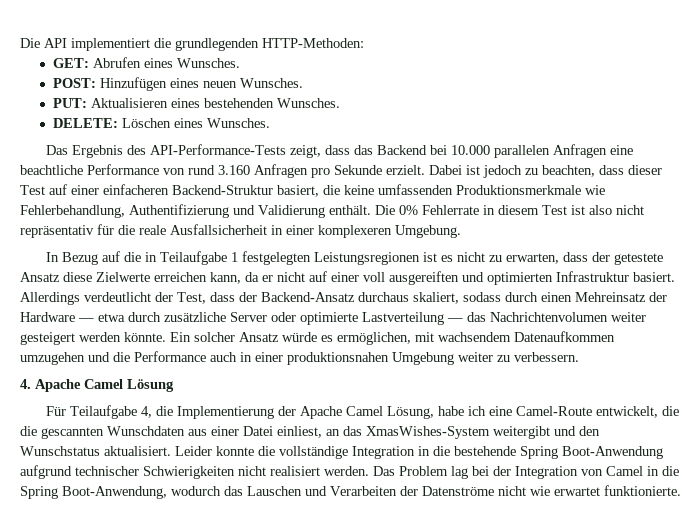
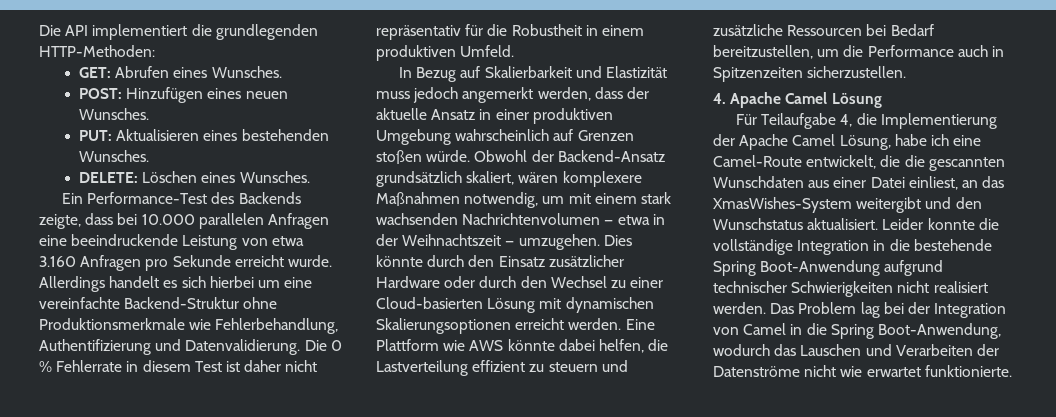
- Das Ergebnis des API-Performance-Tests zeigt, dass das Backend bei 10.000 parallelen Anfragen eine beachtliche Performance von rund 3.160 Anfragen pro Sekunde erzielt. Dabei ist jedoch zu beachten, dass dieser Test auf einer einfacheren Backend-Struktur basiert, die keine umfassenden Produktionsmerkmale wie Fehlerbehandlung, Authentifizierung und Validierung enthält. Die 0% Fehlerrate in diesem Test ist also nicht repräsentativ für die reale Ausfallsicherheit in einer komplexeren Umgebung.
- In Bezug auf die in Teilaufgabe 1 festgelegten Leistungsregionen ist es nicht zu erwarten, dass der getestete Ansatz diese Zielwerte erreichen kann, da er nicht auf einer voll ausgereiften und optimierten Infrastruktur basiert. Allerdings verdeutlicht der Test, dass der Backend-Ansatz durchaus skaliert, sodass durch einen Mehreinsatz der Hardware — etwa durch zusätzliche Server oder optimierte Lastverteilung — das Nachrichtenvolumen weiter gesteigert werden könnte. Ein solcher Ansatz würde es ermöglichen, mit wachsendem Datenaufkommen umzugehen und die Performance auch in einer produktionsnahen Umgebung weiter zu verbessern.
+ Ein Performance-Test des Backends zeigte, dass bei 10.000 parallelen Anfragen eine beeindruckende Leistung von etwa 3.160 Anfragen pro Sekunde erreicht wurde. Allerdings handelt es sich hierbei um eine vereinfachte Backend-Struktur ohne Produktionsmerkmale wie Fehlerbehandlung, Authentifizierung und Datenvalidierung. Die 0 % Fehlerrate in diesem Test ist daher nicht repräsentativ für die Robustheit in einem produktiven Umfeld.
+ In Bezug auf Skalierbarkeit und Elastizität muss jedoch angemerkt werden, dass der aktuelle Ansatz in einer produktiven Umgebung wahrscheinlich auf Grenzen stoßen würde. Obwohl der Backend-Ansatz grundsätzlich skaliert, wären komplexere Maßnahmen notwendig, um mit einem stark wachsenden Nachrichtenvolumen — etwa in der Weihnachtszeit — umzugehen. Dies könnte durch den Einsatz zusätzlicher Hardware oder durch den Wechsel zu einer Cloud-basierten Lösung mit dynamischen Skalierungsoptionen erreicht werden. Eine Plattform wie AWS könnte dabei helfen, die Lastverteilung effizient zu steuern und zusätzliche Ressourcen bei Bedarf bereitzustellen, um die Performance auch in Spitzenzeiten sicherzustellen.

